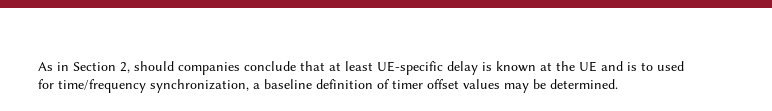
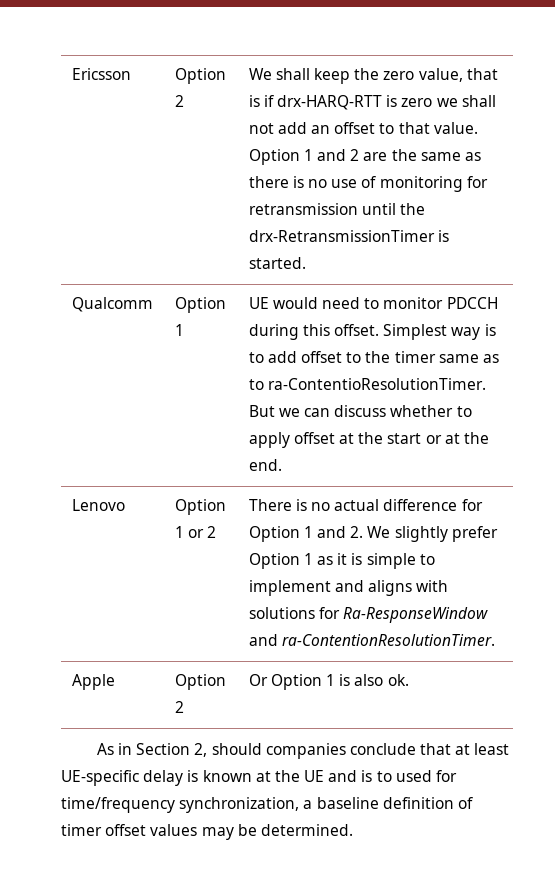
+ Ericsson | Option 2 | We shall keep the zero value, that is if drx-HARQ-RTT is zero we shall not add an offset to that value. Option 1 and 2 are the same as there is no use of monitoring for retransmission until the drx-RetransmissionTimer is started.
+ Qualcomm | Option 1 | UE would need to monitor PDCCH during this offset. Simplest way is to add offset to the timer same as to ra-ContentioResolutionTimer. But we can discuss whether to apply offset at the start or at the end.
+ Lenovo | Option 1 or 2 | There is no actual difference for Option 1 and 2. We slightly prefer Option 1 as it is simple to implement and aligns with solutions for Ra-ResponseWindow and ra-ContentionResolutionTimer.
+ Apple | Option 2 | Or Option 1 is also ok.

